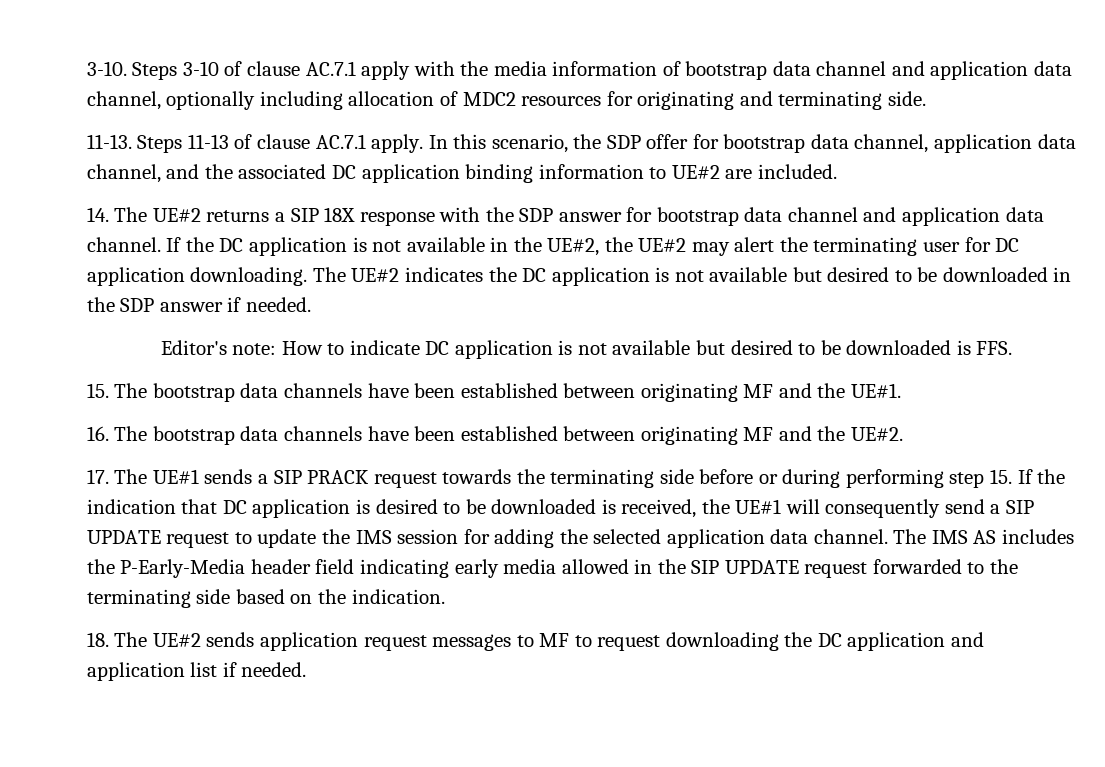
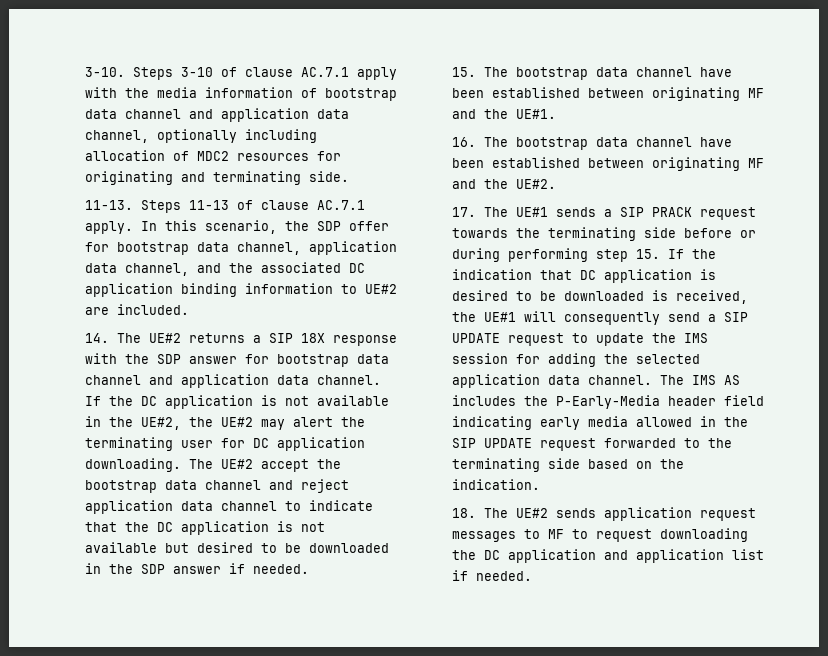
- The UE#2 indicates the DC application is not available but desired to be downloaded in the SDP answer if needed.
+ The UE#2 accept the bootstrap data channel and reject application data channel to indicate that the DC application is not available but desired to be downloaded in the SDP answer if needed.
- Editor's note: How to indicate DC application is not available but desired to be downloaded is FFS.
- 15. The bootstrap data channels have been established between originating MF and the UE#1.
+ 15. The bootstrap data channel have been established between originating MF and the UE#1.
- 16. The bootstrap data channels have been established between originating MF and the UE#2.
+ 16. The bootstrap data channel have been established between originating MF and the UE#2.

